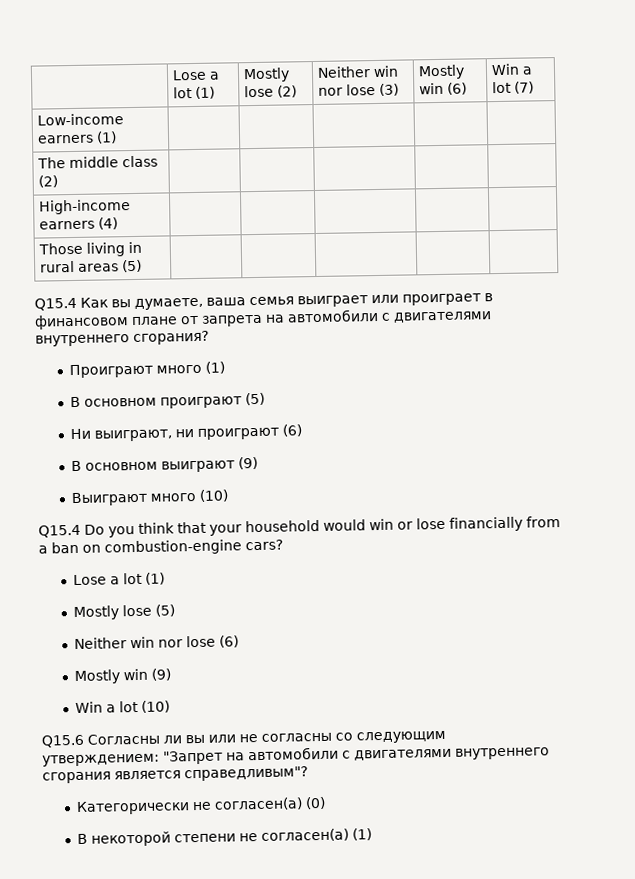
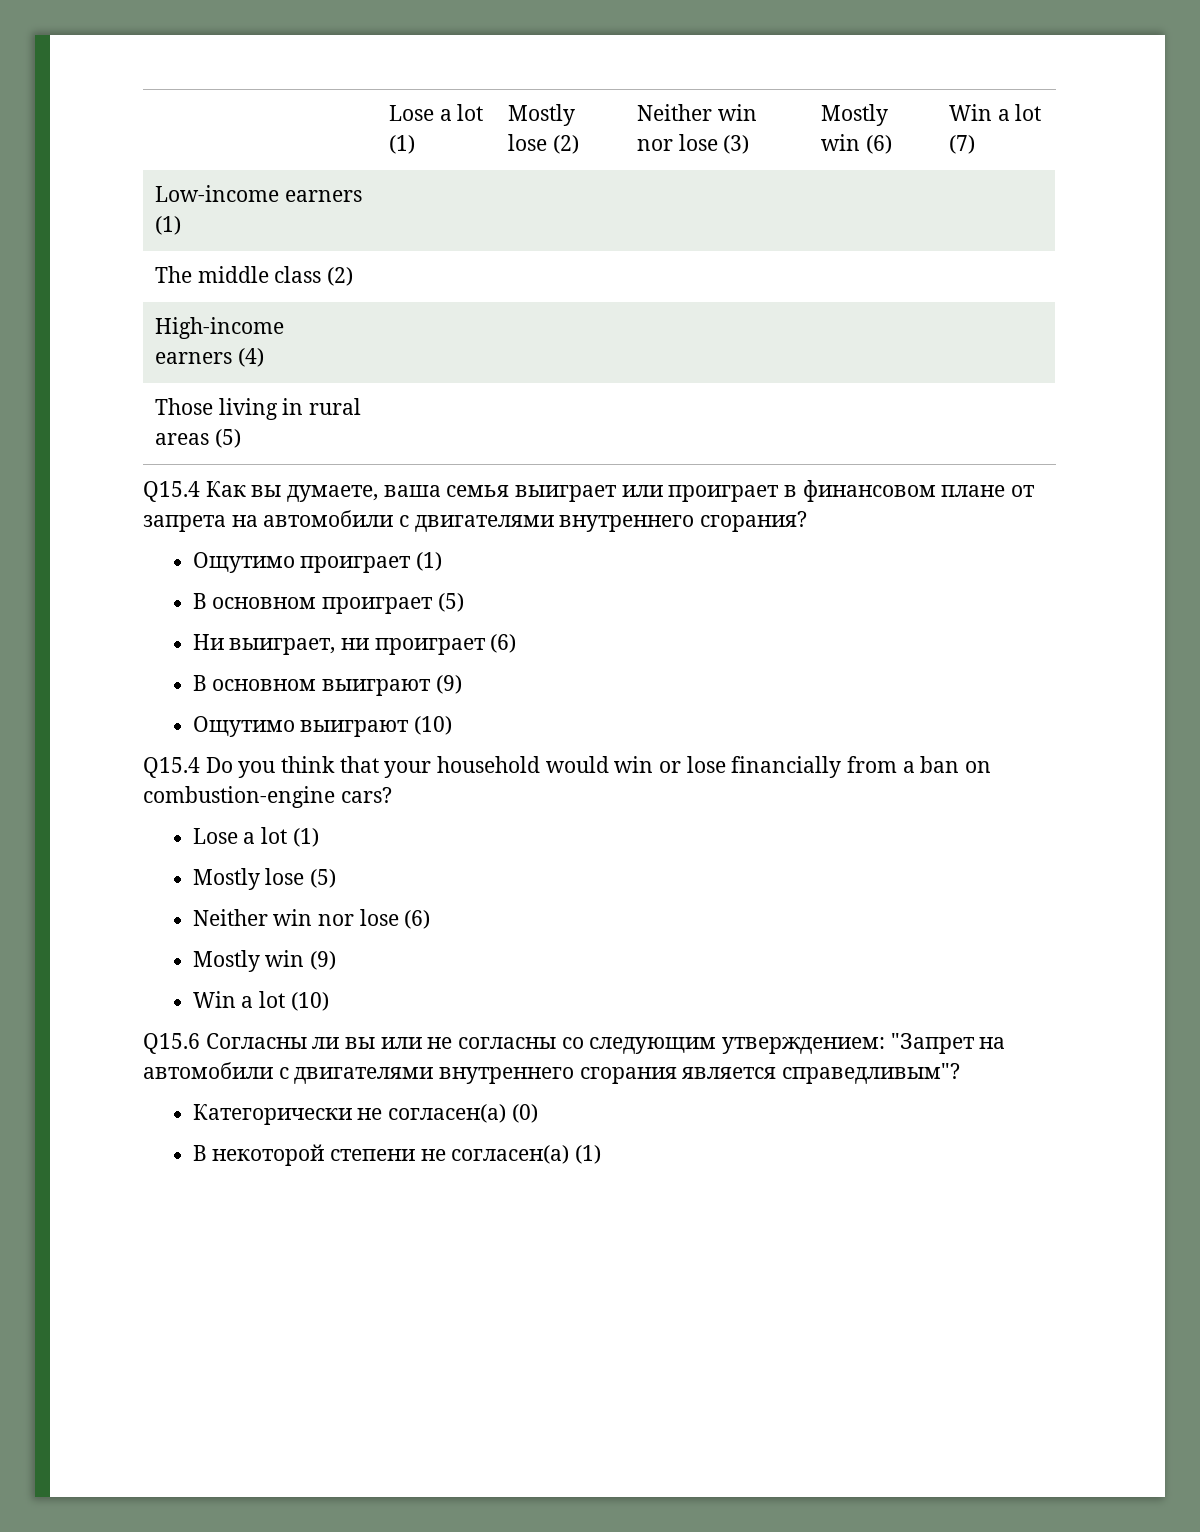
- Проиграют много (1)
+ Ощутимо проиграет (1)
- В основном проиграют (5)
+ В основном проиграет (5)
- Ни выиграют, ни проиграют (6)
+ Ни выиграет, ни проиграет (6)
- Выиграют много (10)
+ Ощутимо выиграют (10)

